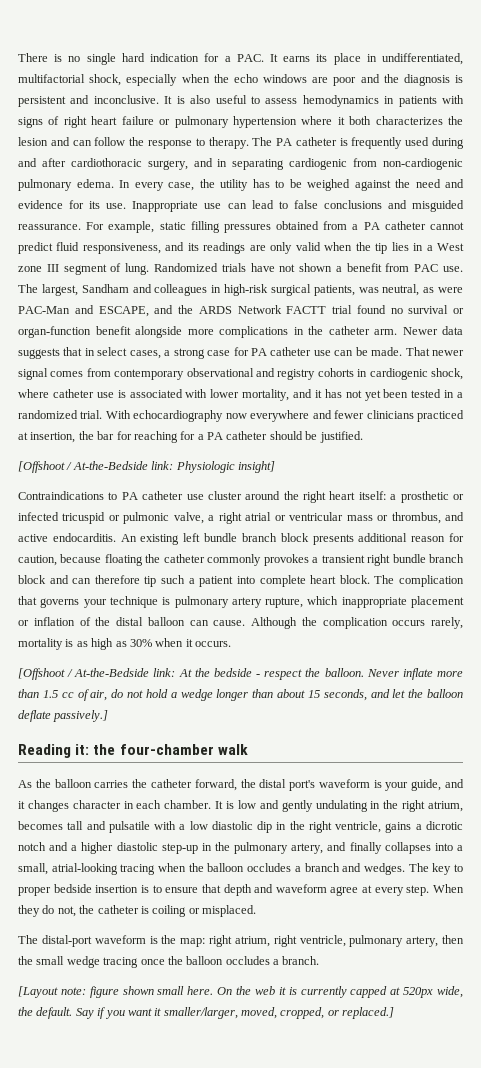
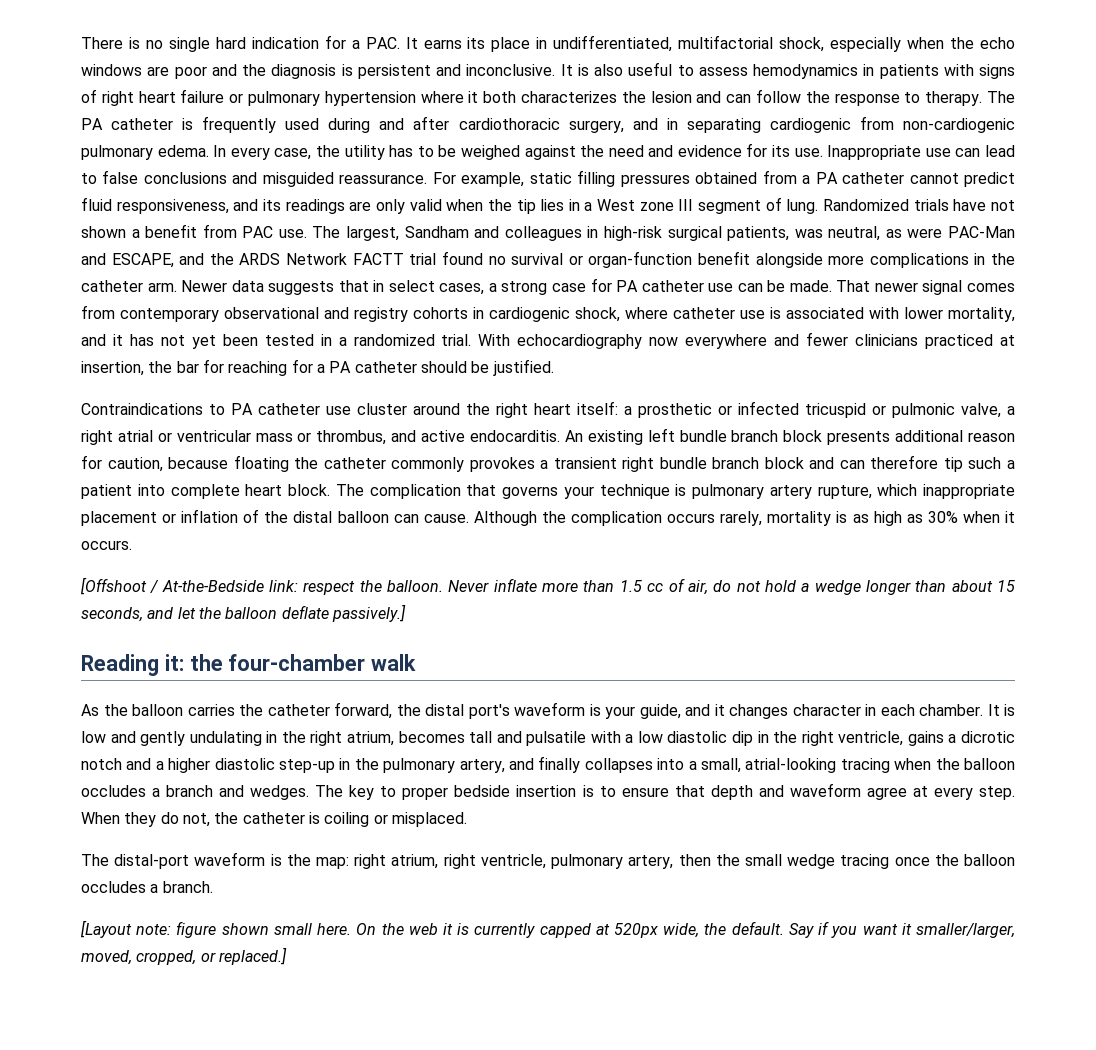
- [Offshoot / At-the-Bedside link: Physiologic insight]
- [Offshoot / At-the-Bedside link: At the bedside - respect the balloon.
+ [Offshoot / At-the-Bedside link: respect the balloon.

